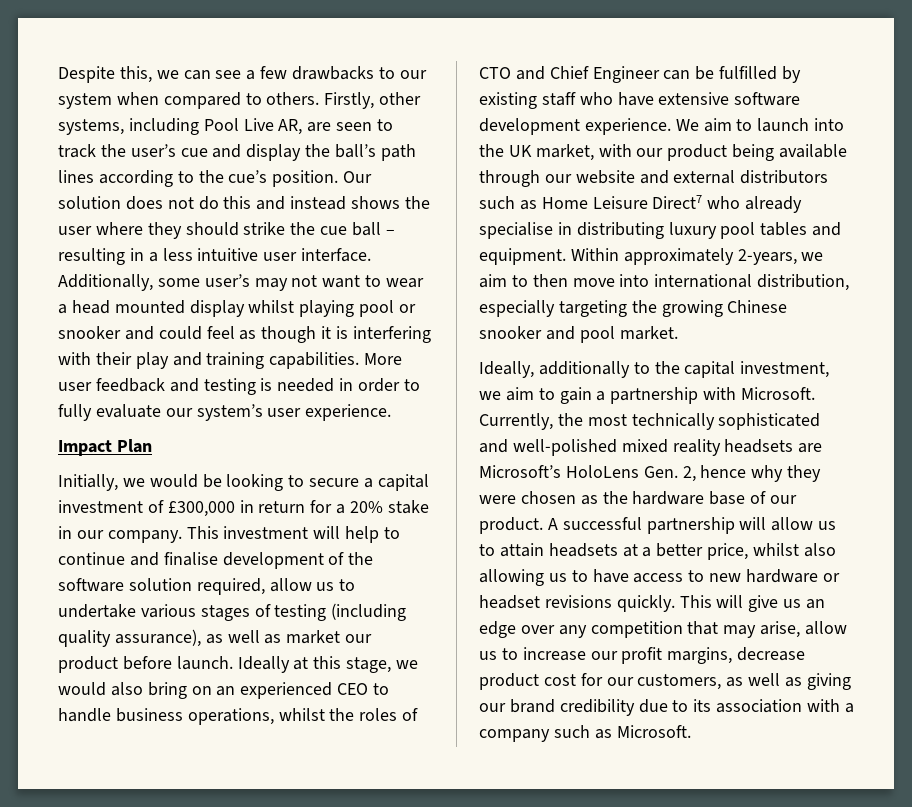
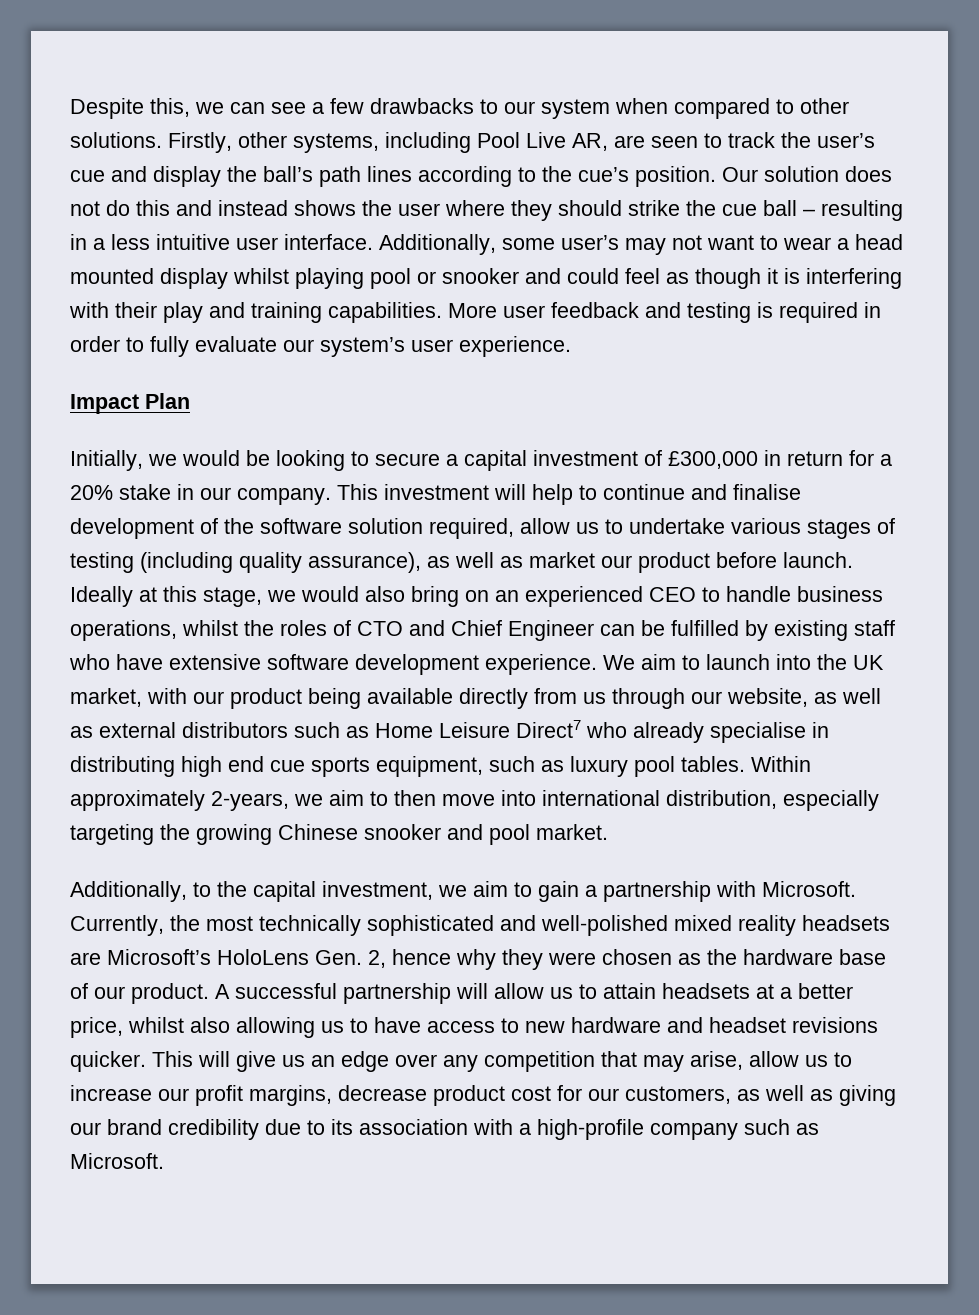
- Despite this, we can see a few drawbacks to our system when compared to others.
+ Despite this, we can see a few drawbacks to our system when compared to other solutions.
- More user feedback and testing is needed in order to fully evaluate our system’s user experience.
+ More user feedback and testing is required in order to fully evaluate our system’s user experience.
- We aim to launch into the UK market, with our product being available through our website and external distributors such as Home Leisure Direct7 who already specialise in distributing luxury pool tables and equipment.
+ We aim to launch into the UK market, with our product being available directly from us through our website, as well as external distributors such as Home Leisure Direct7 who already specialise in distributing high end cue sports equipment, such as luxury pool tables.
- Ideally, additionally to the capital investment, we aim to gain a partnership with Microsoft.
+ Additionally, to the capital investment, we aim to gain a partnership with Microsoft.
- A successful partnership will allow us to attain headsets at a better price, whilst also allowing us to have access to new hardware or headset revisions quickly.
+ A successful partnership will allow us to attain headsets at a better price, whilst also allowing us to have access to new hardware and headset revisions quicker.
- This will give us an edge over any competition that may arise, allow us to increase our profit margins, decrease product cost for our customers, as well as giving our brand credibility due to its association with a company such as Microsoft.
+ This will give us an edge over any competition that may arise, allow us to increase our profit margins, decrease product cost for our customers, as well as giving our brand credibility due to its association with a high-profile company such as Microsoft.

